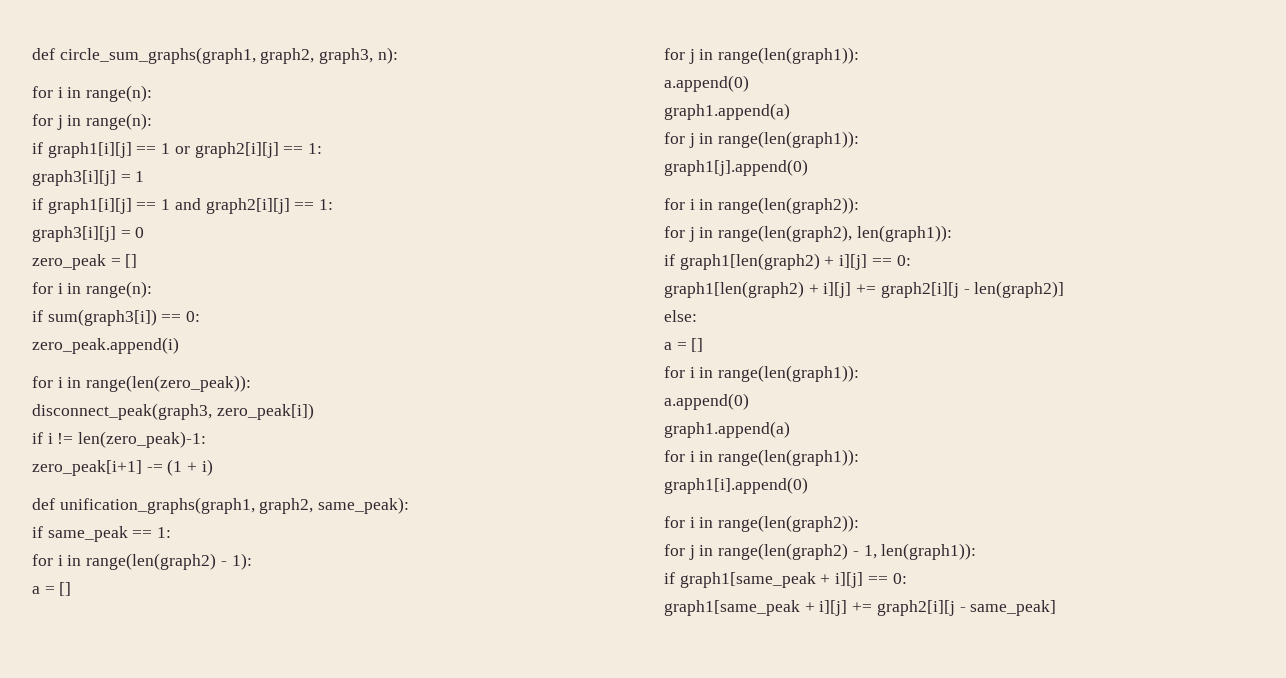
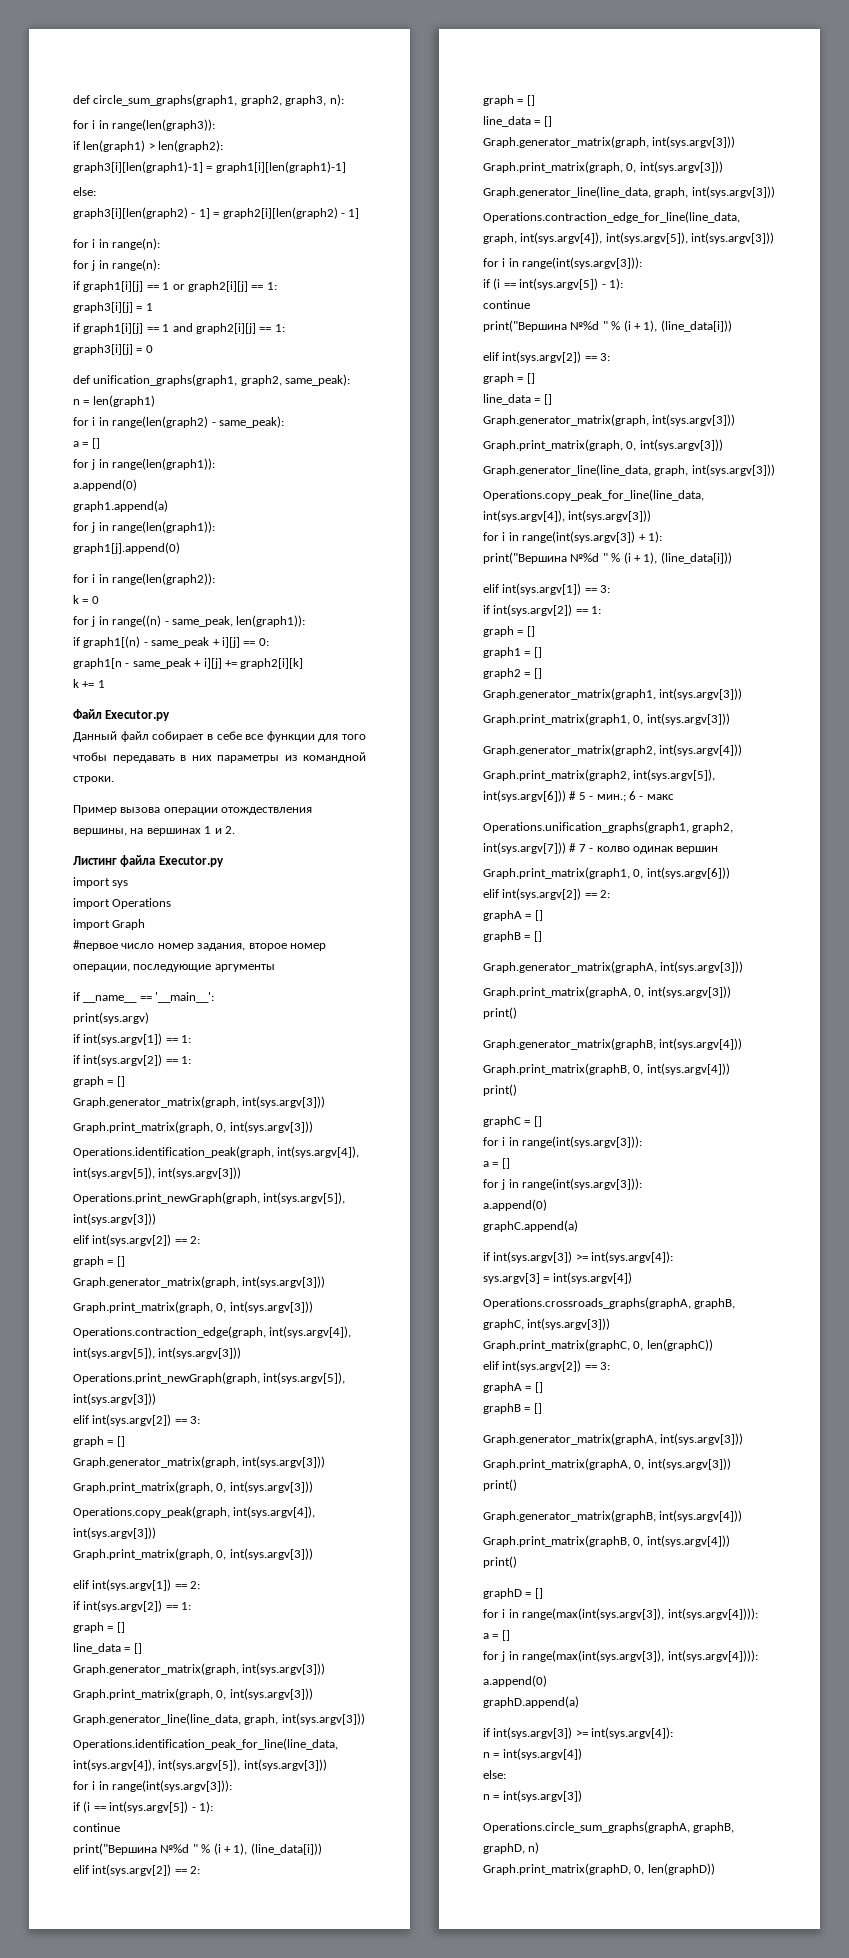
+ for i in range(len(graph3)):
+ if len(graph1) > len(graph2):
+ graph3[i][len(graph1)-1] = graph1[i][len(graph1)-1]
+ else:
+ graph3[i][len(graph2) - 1] = graph2[i][len(graph2) - 1]
- zero_peak = []
- for i in range(n):
- if sum(graph3[i]) == 0:
- zero_peak.append(i)
- for i in range(len(zero_peak)):
- disconnect_peak(graph3, zero_peak[i])
- if i != len(zero_peak)-1:
- zero_peak[i+1] -= (1 + i)
- if same_peak == 1:
+ n = len(graph1)
- for i in range(len(graph2) - 1):
+ for i in range(len(graph2) - same_peak):
- for j in range(len(graph2), len(graph1)):
- if graph1[len(graph2) + i][j] == 0:
- graph1[len(graph2) + i][j] += graph2[i][j - len(graph2)]
+ k = 0
+ for j in range((n) - same_peak, len(graph1)):
+ if graph1[(n) - same_peak + i][j] == 0:
+ graph1[n - same_peak + i][j] += graph2[i][k]
+ k += 1
+ Файл Executor.py
+ Данный файл собирает в себе все функции для того чтобы передавать в них параметры из командной строки.
+ Пример вызова операции отождествления вершины, на вершинах 1 и 2.
+ Листинг файла Executor.py
+ import sys
+ import Operations
+ import Graph
+ #первое число номер задания, второе номер операции, последующие аргументы
+ if __name__ == '__main__':
+ print(sys.argv)
+ if int(sys.argv[1]) == 1:
+ if int(sys.argv[2]) == 1:
+ graph = []
+ Graph.generator_matrix(graph, int(sys.argv[3]))
+ Graph.print_matrix(graph, 0, int(sys.argv[3]))
+ Operations.identification_peak(graph, int(sys.argv[4]), int(sys.argv[5]), int(sys.argv[3]))
+ Operations.print_newGraph(graph, int(sys.argv[5]), int(sys.argv[3]))
+ elif int(sys.argv[2]) == 2:
+ graph = []
+ Graph.generator_matrix(graph, int(sys.argv[3]))
+ Graph.print_matrix(graph, 0, int(sys.argv[3]))
+ Operations.contraction_edge(graph, int(sys.argv[4]), int(sys.argv[5]), int(sys.argv[3]))
+ Operations.print_newGraph(graph, int(sys.argv[5]), int(sys.argv[3]))
+ elif int(sys.argv[2]) == 3:
+ graph = []
+ Graph.generator_matrix(graph, int(sys.argv[3]))
+ Graph.print_matrix(graph, 0, int(sys.argv[3]))
+ Operations.copy_peak(graph, int(sys.argv[4]), int(sys.argv[3]))
+ Graph.print_matrix(graph, 0, int(sys.argv[3]))
+ elif int(sys.argv[1]) == 2:
+ if int(sys.argv[2]) == 1:
+ graph = []
+ line_data = []
+ Graph.generator_matrix(graph, int(sys.argv[3]))
+ Graph.print_matrix(graph, 0, int(sys.argv[3]))
+ Graph.generator_line(line_data, graph, int(sys.argv[3]))
+ Operations.identification_peak_for_line(line_data, int(sys.argv[4]), int(sys.argv[5]), int(sys.argv[3]))
+ for i in range(int(sys.argv[3])):
+ if (i == int(sys.argv[5]) - 1):
+ continue
+ print("Вершина №%d " % (i + 1), (line_data[i]))
+ elif int(sys.argv[2]) == 2:
+ graph = []
+ line_data = []
+ Graph.generator_matrix(graph, int(sys.argv[3]))
+ Graph.print_matrix(graph, 0, int(sys.argv[3]))
+ Graph.generator_line(line_data, graph, int(sys.argv[3]))
+ Operations.contraction_edge_for_line(line_data, graph, int(sys.argv[4]), int(sys.argv[5]), int(sys.argv[3]))
+ for i in range(int(sys.argv[3])):
+ if (i == int(sys.argv[5]) - 1):
+ continue
+ print("Вершина №%d " % (i + 1), (line_data[i]))
+ elif int(sys.argv[2]) == 3:
+ graph = []
+ line_data = []
+ Graph.generator_matrix(graph, int(sys.argv[3]))
+ Graph.print_matrix(graph, 0, int(sys.argv[3]))
+ Graph.generator_line(line_data, graph, int(sys.argv[3]))
+ Operations.copy_peak_for_line(line_data, int(sys.argv[4]), int(sys.argv[3]))
+ for i in range(int(sys.argv[3]) + 1):
+ print("Вершина №%d " % (i + 1), (line_data[i]))
+ elif int(sys.argv[1]) == 3:
+ if int(sys.argv[2]) == 1:
+ graph = []
+ graph1 = []
+ graph2 = []
+ Graph.generator_matrix(graph1, int(sys.argv[3]))
+ Graph.print_matrix(graph1, 0, int(sys.argv[3]))
+ Graph.generator_matrix(graph2, int(sys.argv[4]))
+ Graph.print_matrix(graph2, int(sys.argv[5]), int(sys.argv[6])) # 5 - мин.; 6 - макс
+ Operations.unification_graphs(graph1, graph2, int(sys.argv[7])) # 7 - колво одинак вершин
+ Graph.print_matrix(graph1, 0, int(sys.argv[6]))
+ elif int(sys.argv[2]) == 2:
+ graphA = []
+ graphB = []
+ Graph.generator_matrix(graphA, int(sys.argv[3]))
+ Graph.print_matrix(graphA, 0, int(sys.argv[3]))
+ print()
+ Graph.generator_matrix(graphB, int(sys.argv[4]))
+ Graph.print_matrix(graphB, 0, int(sys.argv[4]))
+ print()
+ graphC = []
+ for i in range(int(sys.argv[3])):
+ a = []
+ for j in range(int(sys.argv[3])):
+ a.append(0)
+ graphC.append(a)
+ if int(sys.argv[3]) >= int(sys.argv[4]):
+ sys.argv[3] = int(sys.argv[4])
+ Operations.crossroads_graphs(graphA, graphB, graphC, int(sys.argv[3]))
+ Graph.print_matrix(graphC, 0, len(graphC))
+ elif int(sys.argv[2]) == 3:
+ graphA = []
+ graphB = []
+ Graph.generator_matrix(graphA, int(sys.argv[3]))
+ Graph.print_matrix(graphA, 0, int(sys.argv[3]))
+ print()
+ Graph.generator_matrix(graphB, int(sys.argv[4]))
+ Graph.print_matrix(graphB, 0, int(sys.argv[4]))
+ print()
+ graphD = []
+ for i in range(max(int(sys.argv[3]), int(sys.argv[4]))):
+ a = []
+ for j in range(max(int(sys.argv[3]), int(sys.argv[4]))):
+ a.append(0)
+ graphD.append(a)
+ if int(sys.argv[3]) >= int(sys.argv[4]):
+ n = int(sys.argv[4])
  else:
- a = []
- for i in range(len(graph1)):
- a.append(0)
- graph1.append(a)
- for i in range(len(graph1)):
- graph1[i].append(0)
- for i in range(len(graph2)):
- for j in range(len(graph2) - 1, len(graph1)):
- if graph1[same_peak + i][j] == 0:
- graph1[same_peak + i][j] += graph2[i][j - same_peak]
+ n = int(sys.argv[3])
+ Operations.circle_sum_graphs(graphA, graphB, graphD, n)
+ Graph.print_matrix(graphD, 0, len(graphD))

